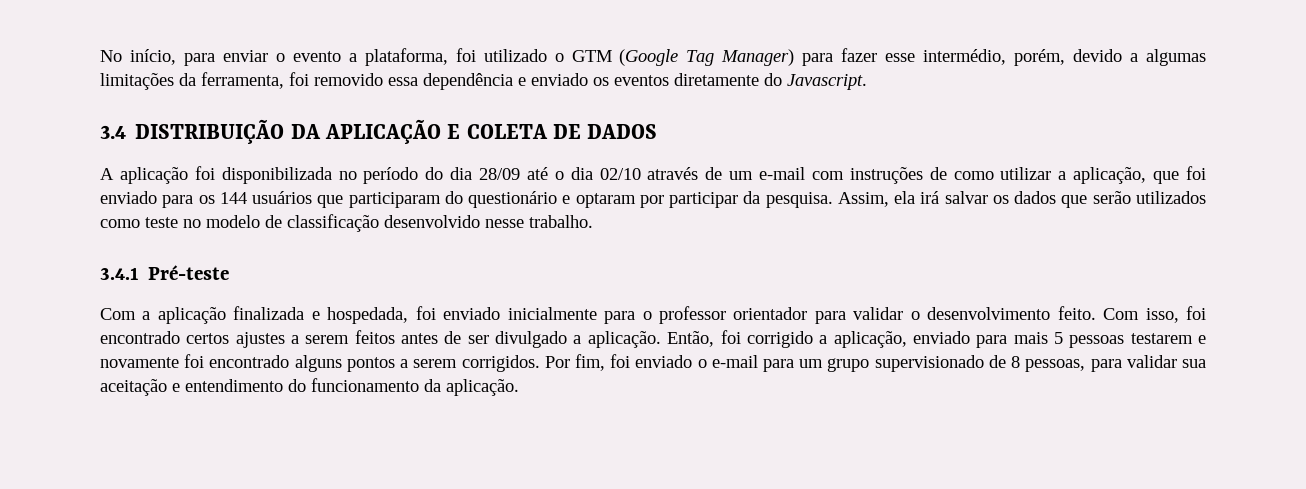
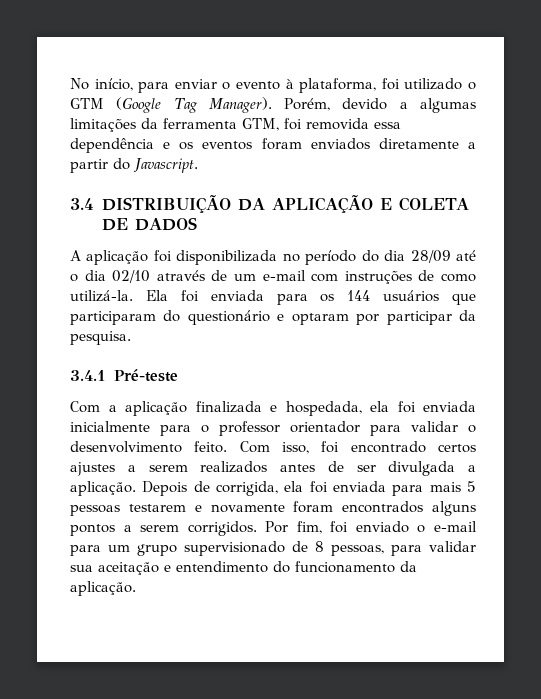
- No início, para enviar o evento a plataforma, foi utilizado o GTM (Google Tag Manager) para fazer esse intermédio, porém, devido a algumas limitações da ferramenta, foi removido essa dependência e enviado os eventos diretamente do Javascript.
+ No início, para enviar o evento à plataforma, foi utilizado o GTM (Google Tag Manager). Porém, devido a algumas limitações da ferramenta GTM, foi removida essa dependência e os eventos foram enviados diretamente a partir do Javascript.
- A aplicação foi disponibilizada no período do dia 28/09 até o dia 02/10 através de um e-mail com instruções de como utilizar a aplicação, que foi enviado para os 144 usuários que participaram do questionário e optaram por participar da pesquisa. Assim, ela irá salvar os dados que serão utilizados como teste no modelo de classificação desenvolvido nesse trabalho.
+ A aplicação foi disponibilizada no período do dia 28/09 até o dia 02/10 através de um e-mail com instruções de como utilizá-la. Ela foi enviada para os 144 usuários que participaram do questionário e optaram por participar da pesquisa.
- Com a aplicação finalizada e hospedada, foi enviado inicialmente para o professor orientador para validar o desenvolvimento feito.
+ Com a aplicação finalizada e hospedada, ela foi enviada inicialmente para o professor orientador para validar o desenvolvimento feito.
- Com isso, foi encontrado certos ajustes a serem feitos antes de ser divulgado a aplicação.
+ Com isso, foi encontrado certos ajustes a serem realizados antes de ser divulgada a aplicação.
- Então, foi corrigido a aplicação, enviado para mais 5 pessoas testarem e novamente foi encontrado alguns pontos a serem corrigidos.
+ Depois de corrigida, ela foi enviada para mais 5 pessoas testarem e novamente foram encontrados alguns pontos a serem corrigidos.

